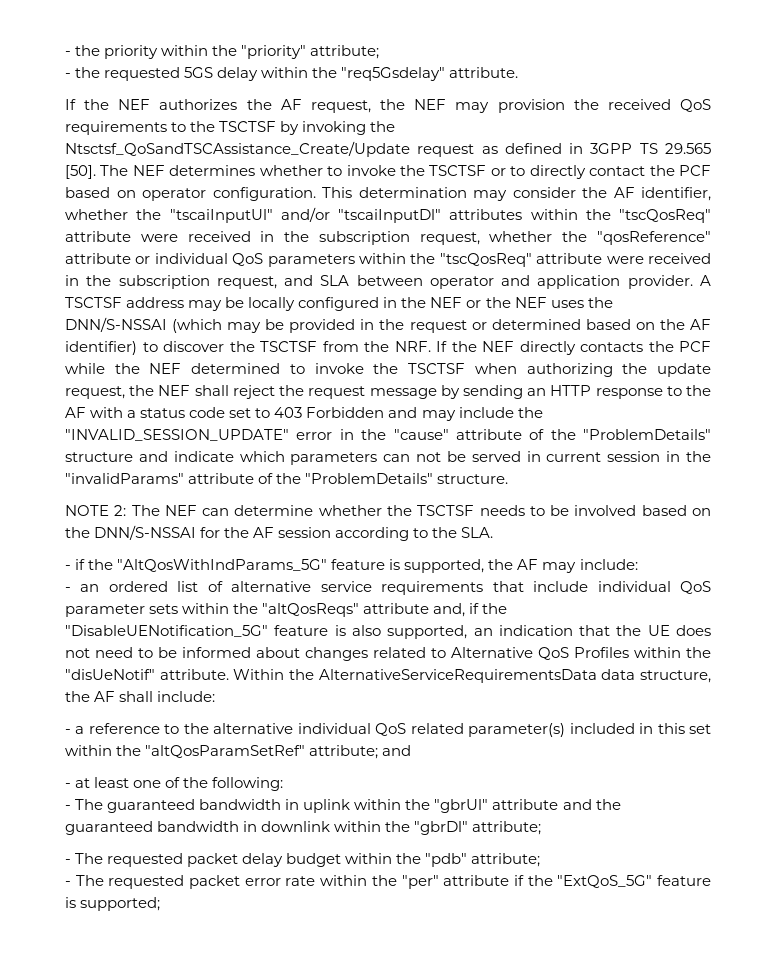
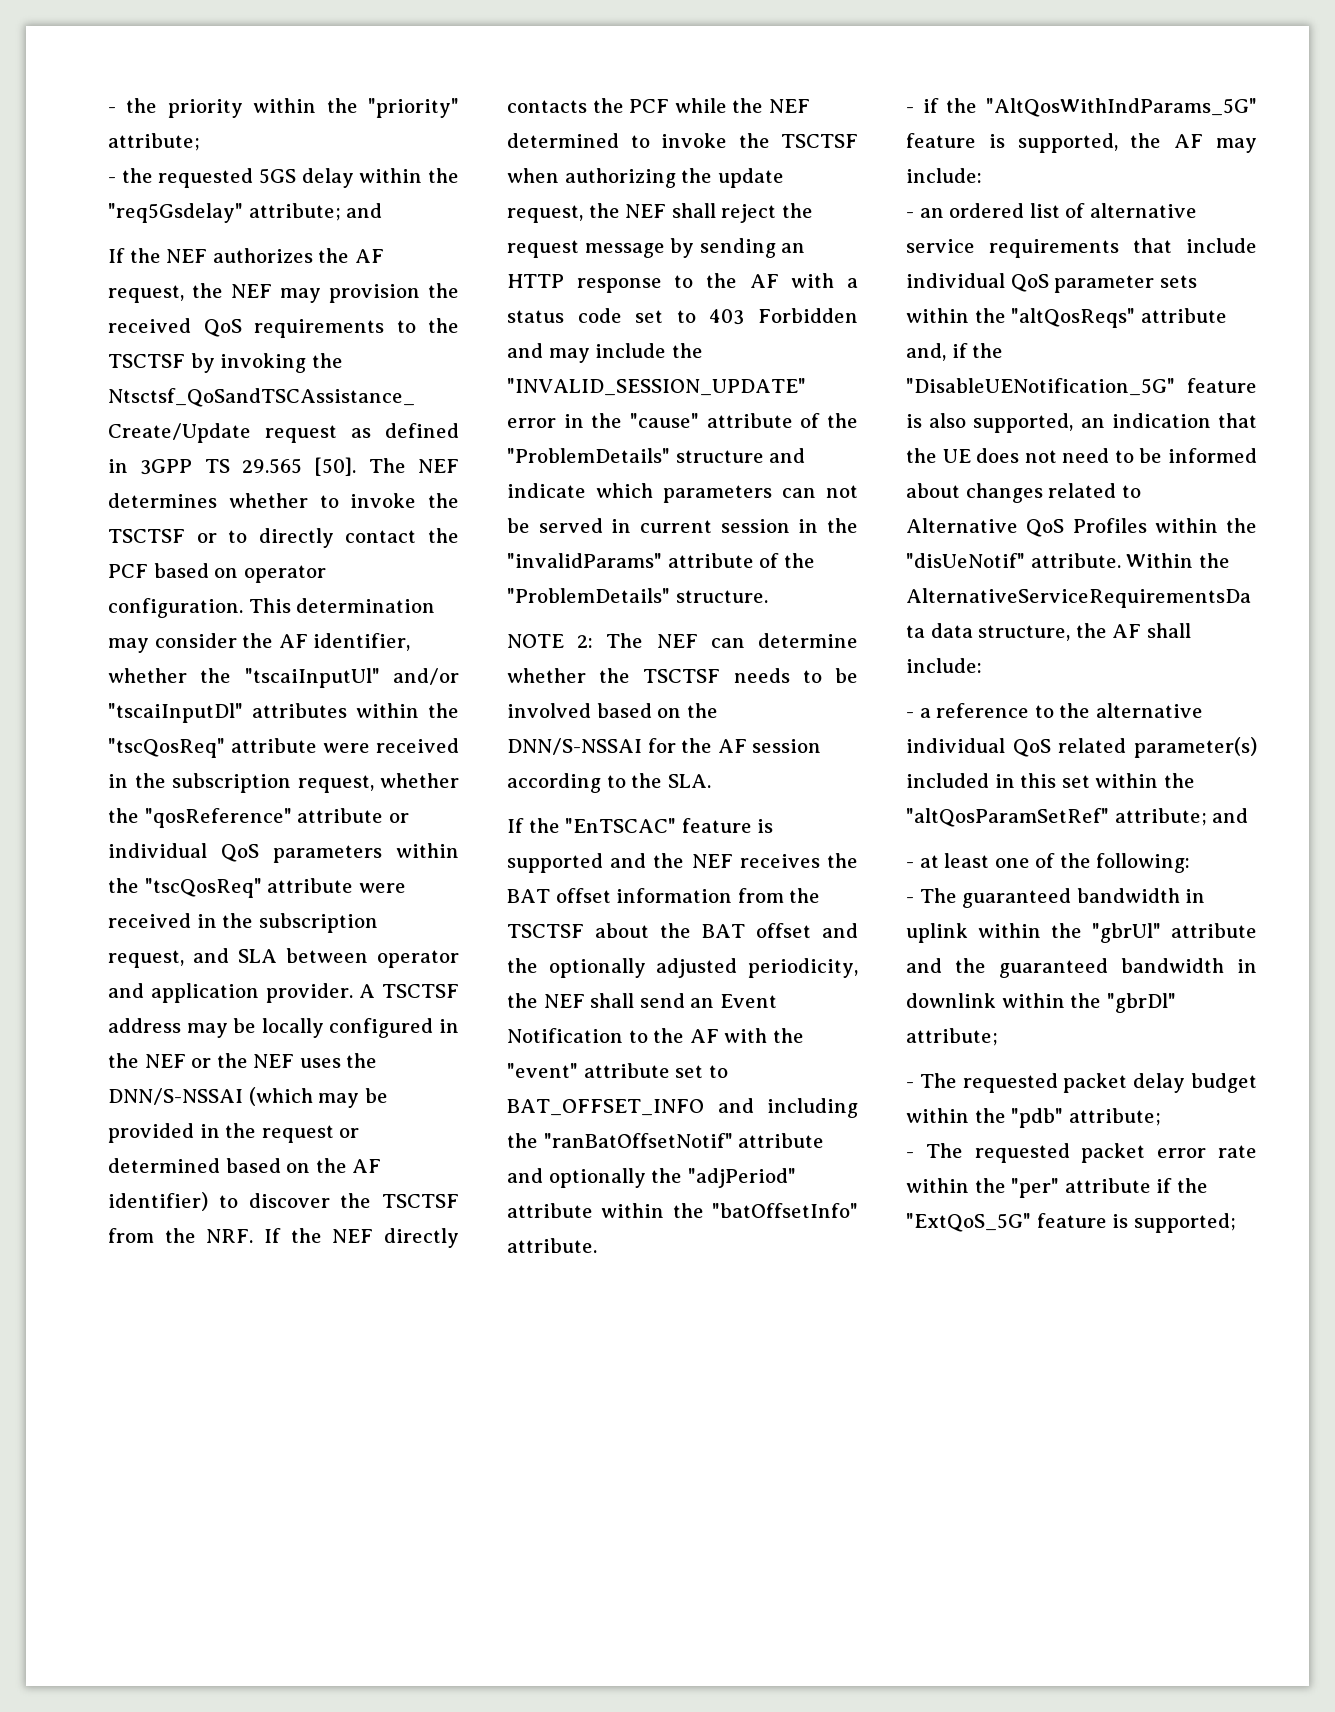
- - the requested 5GS delay within the "req5Gsdelay" attribute.
+ - the requested 5GS delay within the "req5Gsdelay" attribute; and
+ If the "EnTSCAC" feature is supported and the NEF receives the BAT offset information from the TSCTSF about the BAT offset and the optionally adjusted periodicity, the NEF shall send an Event Notification to the AF with the "event" attribute set to BAT_OFFSET_INFO and including the "ranBatOffsetNotif" attribute and optionally the "adjPeriod" attribute within the "batOffsetInfo" attribute.

